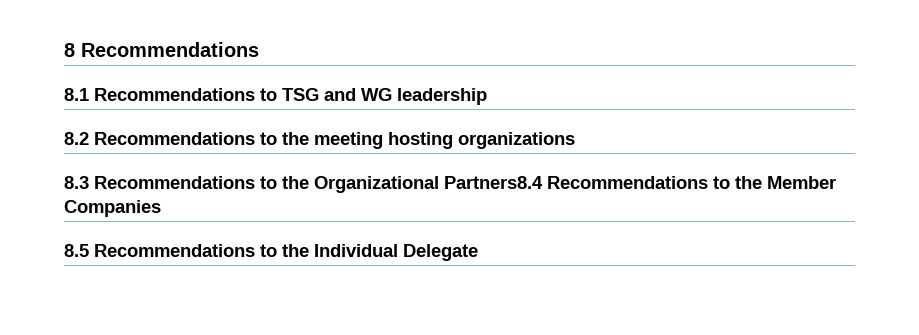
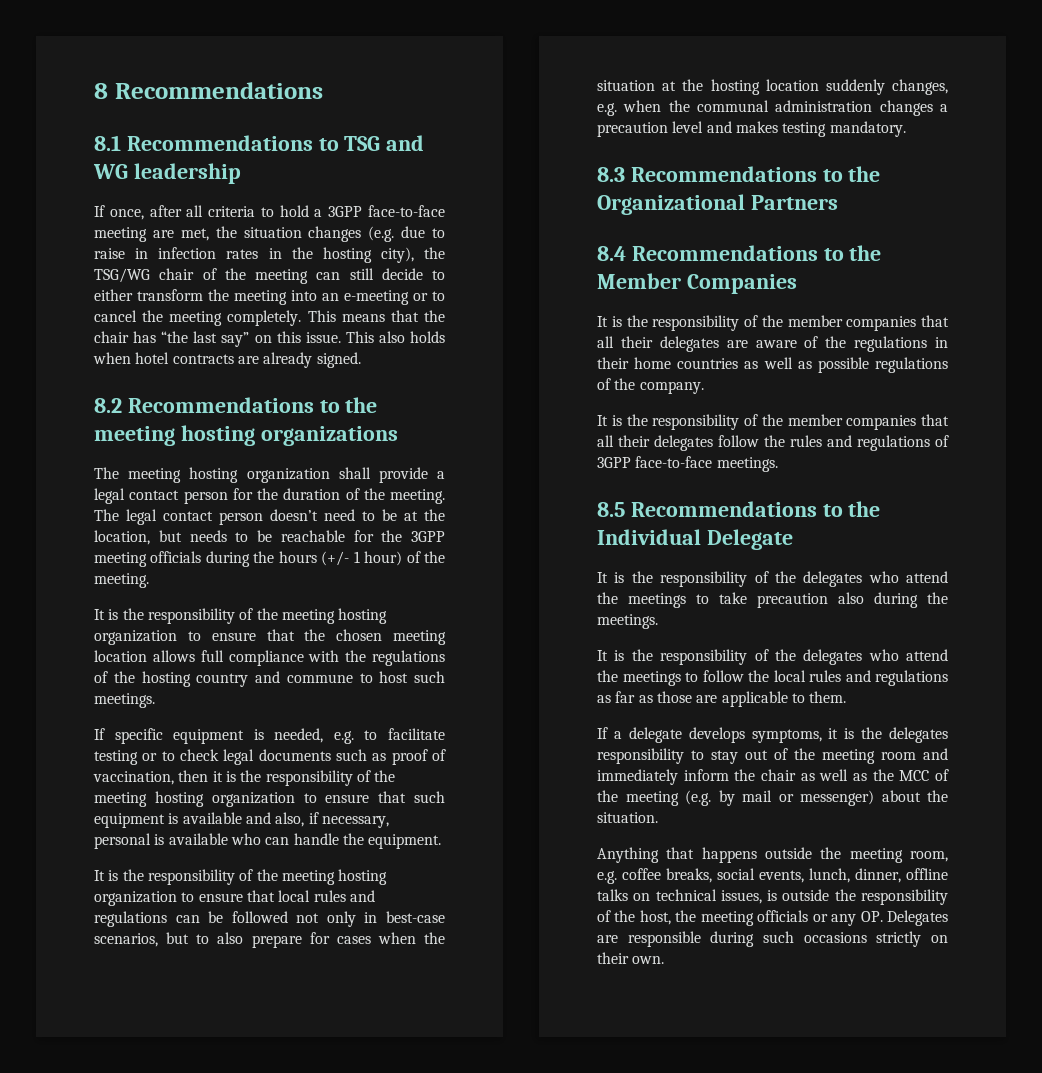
+ If once, after all criteria to hold a 3GPP face-to-face meeting are met, the situation changes (e.g. due to raise in infection rates in the hosting city), the TSG/WG chair of the meeting can still decide to either transform the meeting into an e-meeting or to cancel the meeting completely. This means that the chair has “the last say” on this issue. This also holds when hotel contracts are already signed.
+ The meeting hosting organization shall provide a legal contact person for the duration of the meeting. The legal contact person doesn’t need to be at the location, but needs to be reachable for the 3GPP meeting officials during the hours (+/- 1 hour) of the meeting.
+ It is the responsibility of the meeting hosting organization to ensure that the chosen meeting location allows full compliance with the regulations of the hosting country and commune to host such meetings.
+ If specific equipment is needed, e.g. to facilitate testing or to check legal documents such as proof of vaccination, then it is the responsibility of the meeting hosting organization to ensure that such equipment is available and also, if necessary, personal is available who can handle the equipment.
+ It is the responsibility of the meeting hosting organization to ensure that local rules and regulations can be followed not only in best-case scenarios, but to also prepare for cases when the situation at the hosting location suddenly changes, e.g. when the communal administration changes a precaution level and makes testing mandatory.
- 8.3 Recommendations to the Organizational Partners8.4 Recommendations to the Member Companies
+ 8.3 Recommendations to the Organizational Partners
+ 8.4 Recommendations to the Member Companies
+ It is the responsibility of the member companies that all their delegates are aware of the regulations in their home countries as well as possible regulations of the company.
+ It is the responsibility of the member companies that all their delegates follow the rules and regulations of 3GPP face-to-face meetings.
+ It is the responsibility of the delegates who attend the meetings to take precaution also during the meetings.
+ It is the responsibility of the delegates who attend the meetings to follow the local rules and regulations as far as those are applicable to them.
+ If a delegate develops symptoms, it is the delegates responsibility to stay out of the meeting room and immediately inform the chair as well as the MCC of the meeting (e.g. by mail or messenger) about the situation.
+ Anything that happens outside the meeting room, e.g. coffee breaks, social events, lunch, dinner, offline talks on technical issues, is outside the responsibility of the host, the meeting officials or any OP. Delegates are responsible during such occasions strictly on their own.

